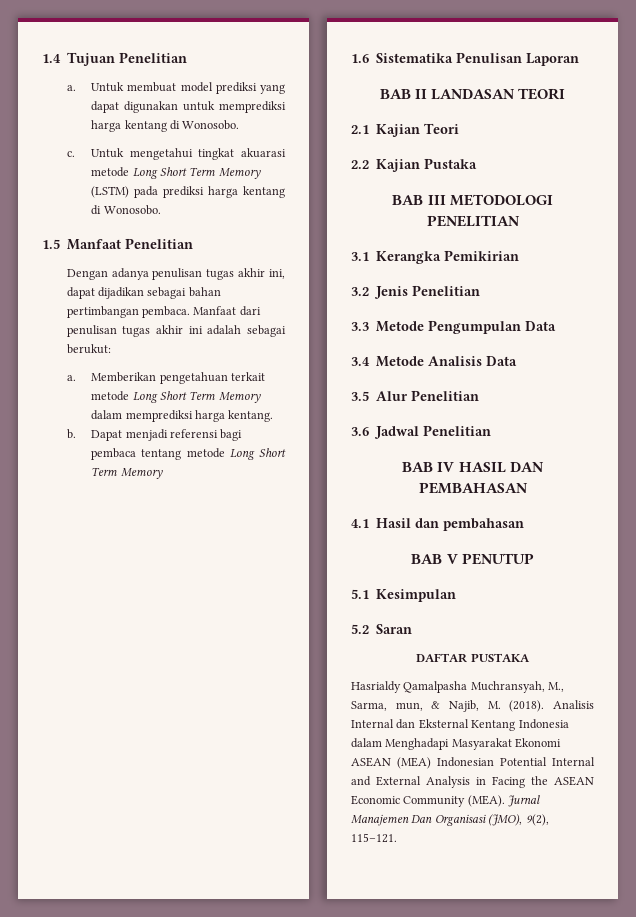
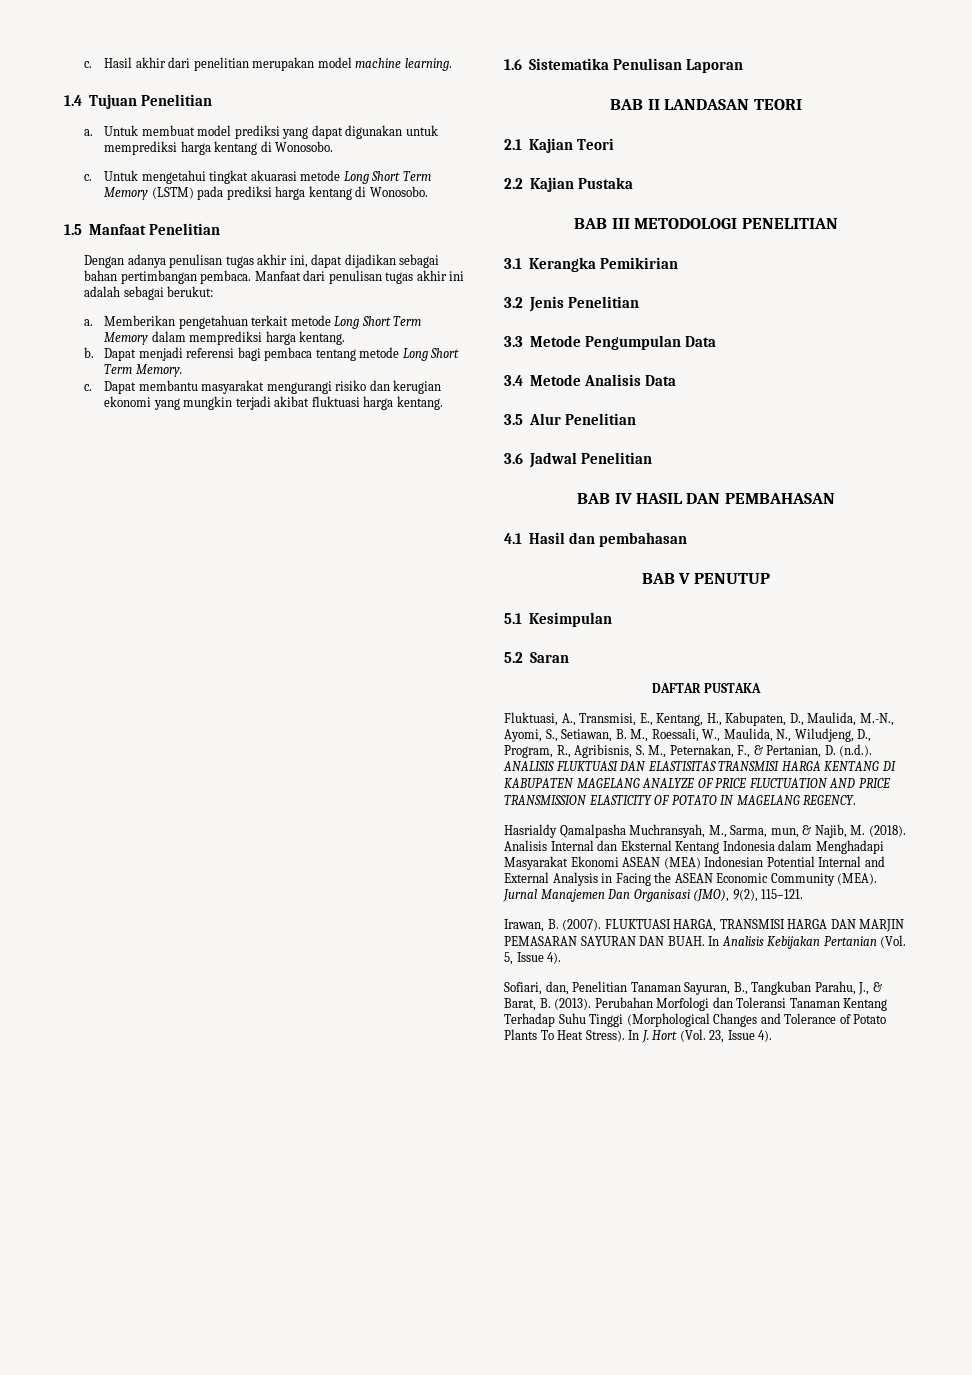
+ c. Hasil akhir dari penelitian merupakan model machine learning.
- Dapat menjadi referensi bagi pembaca tentang metode Long Short Term Memory
+ Dapat menjadi referensi bagi pembaca tentang metode Long Short Term Memory.
+ c. Dapat membantu masyarakat mengurangi risiko dan kerugian ekonomi yang mungkin terjadi akibat fluktuasi harga kentang.
+ Fluktuasi, A., Transmisi, E., Kentang, H., Kabupaten, D., Maulida, M.-N., Ayomi, S., Setiawan, B. M., Roessali, W., Maulida, N., Wiludjeng, D., Program, R., Agribisnis, S. M., Peternakan, F., & Pertanian, D. (n.d.). ANALISIS FLUKTUASI DAN ELASTISITAS TRANSMISI HARGA KENTANG DI KABUPATEN MAGELANG ANALYZE OF PRICE FLUCTUATION AND PRICE TRANSMISSION ELASTICITY OF POTATO IN MAGELANG REGENCY.
+ Irawan, B. (2007). FLUKTUASI HARGA, TRANSMISI HARGA DAN MARJIN PEMASARAN SAYURAN DAN BUAH. In Analisis Kebijakan Pertanian (Vol. 5, Issue 4).
+ Sofiari, dan, Penelitian Tanaman Sayuran, B., Tangkuban Parahu, J., & Barat, B. (2013). Perubahan Morfologi dan Toleransi Tanaman Kentang Terhadap Suhu Tinggi (Morphological Changes and Tolerance of Potato Plants To Heat Stress). In J. Hort (Vol. 23, Issue 4).

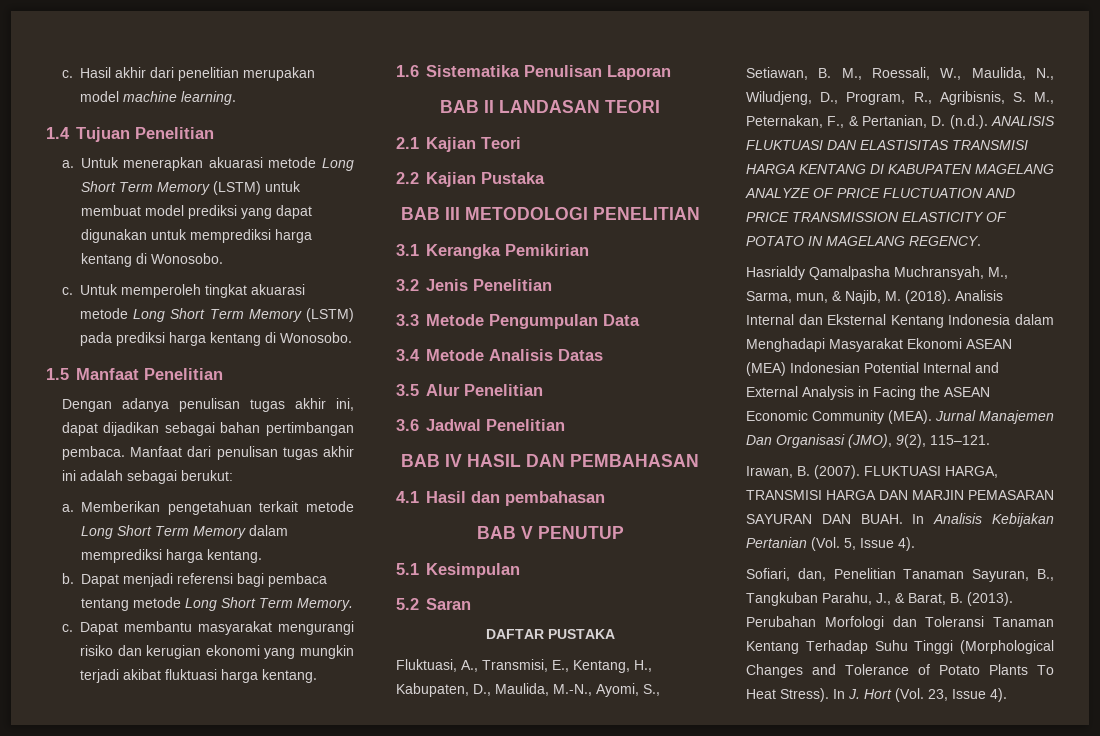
- Untuk membuat model prediksi yang dapat digunakan untuk memprediksi harga kentang di Wonosobo.
+ Untuk menerapkan akuarasi metode Long Short Term Memory (LSTM) untuk membuat model prediksi yang dapat digunakan untuk memprediksi harga kentang di Wonosobo.
- Untuk mengetahui tingkat akuarasi metode Long Short Term Memory (LSTM) pada prediksi harga kentang di Wonosobo.
+ Untuk memperoleh tingkat akuarasi metode Long Short Term Memory (LSTM) pada prediksi harga kentang di Wonosobo.
- 3.4 Metode Analisis Data
+ 3.4 Metode Analisis Datas

